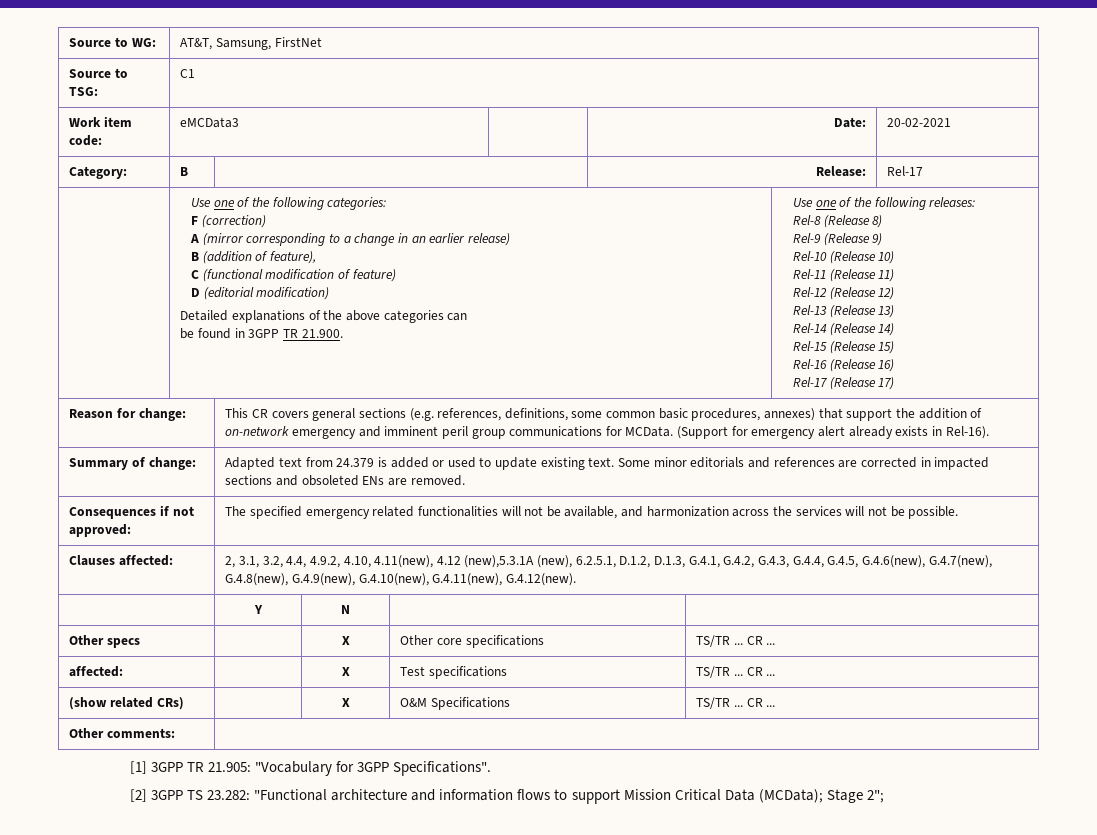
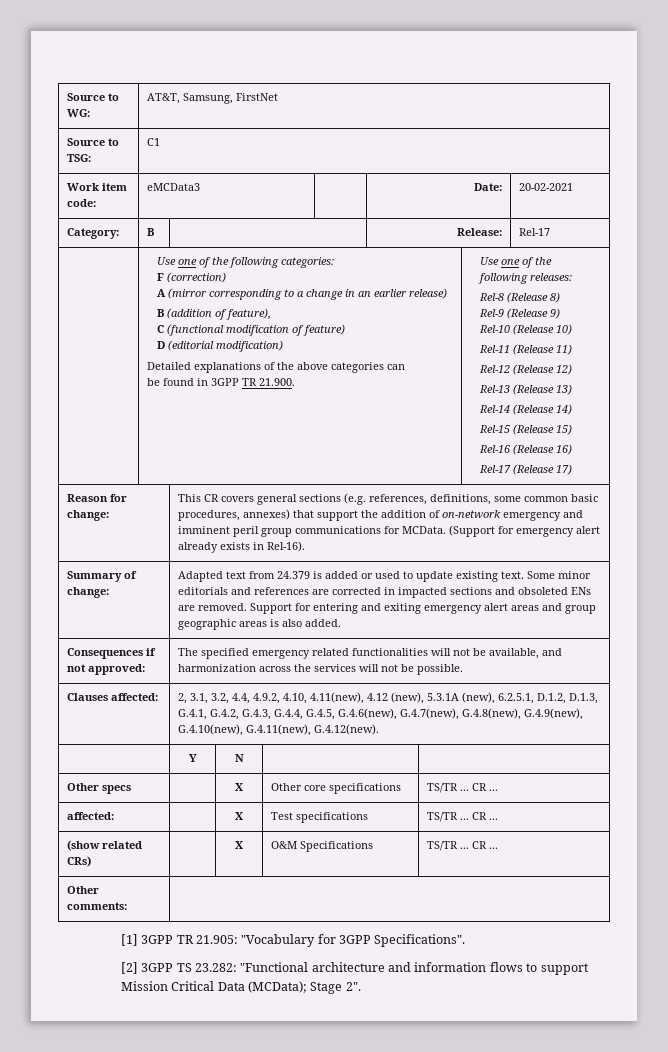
+ Support for entering and exiting emergency alert areas and group geographic areas is also added.
- Clauses affected: | 2, 3.1, 3.2, 4.4, 4.9.2, 4.10, 4.11(new), 4.12 (new),5.3.1A (new), 6.2.5.1, D.1.2, D.1.3, G.4.1, G.4.2, G.4.3, G.4.4, G.4.5, G.4.6(new), G.4.7(new), G.4.8(new), G.4.9(new), G.4.10(new), G.4.11(new), G.4.12(new).
+ Clauses affected: | 2, 3.1, 3.2, 4.4, 4.9.2, 4.10, 4.11(new), 4.12 (new), 5.3.1A (new), 6.2.5.1, D.1.2, D.1.3, G.4.1, G.4.2, G.4.3, G.4.4, G.4.5, G.4.6(new), G.4.7(new), G.4.8(new), G.4.9(new), G.4.10(new), G.4.11(new), G.4.12(new).
- [2] 3GPP TS 23.282: "Functional architecture and information flows to support Mission Critical Data (MCData); Stage 2";
+ [2] 3GPP TS 23.282: "Functional architecture and information flows to support Mission Critical Data (MCData); Stage 2".

